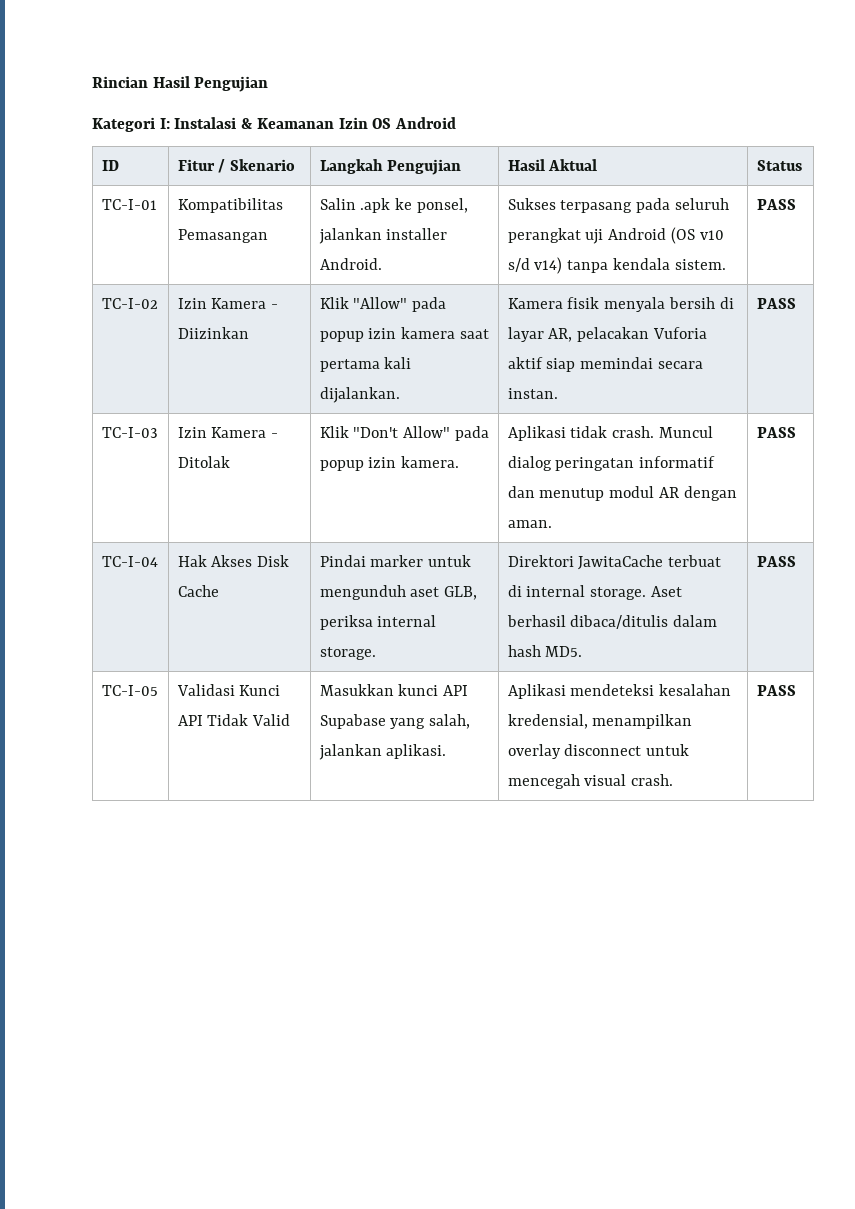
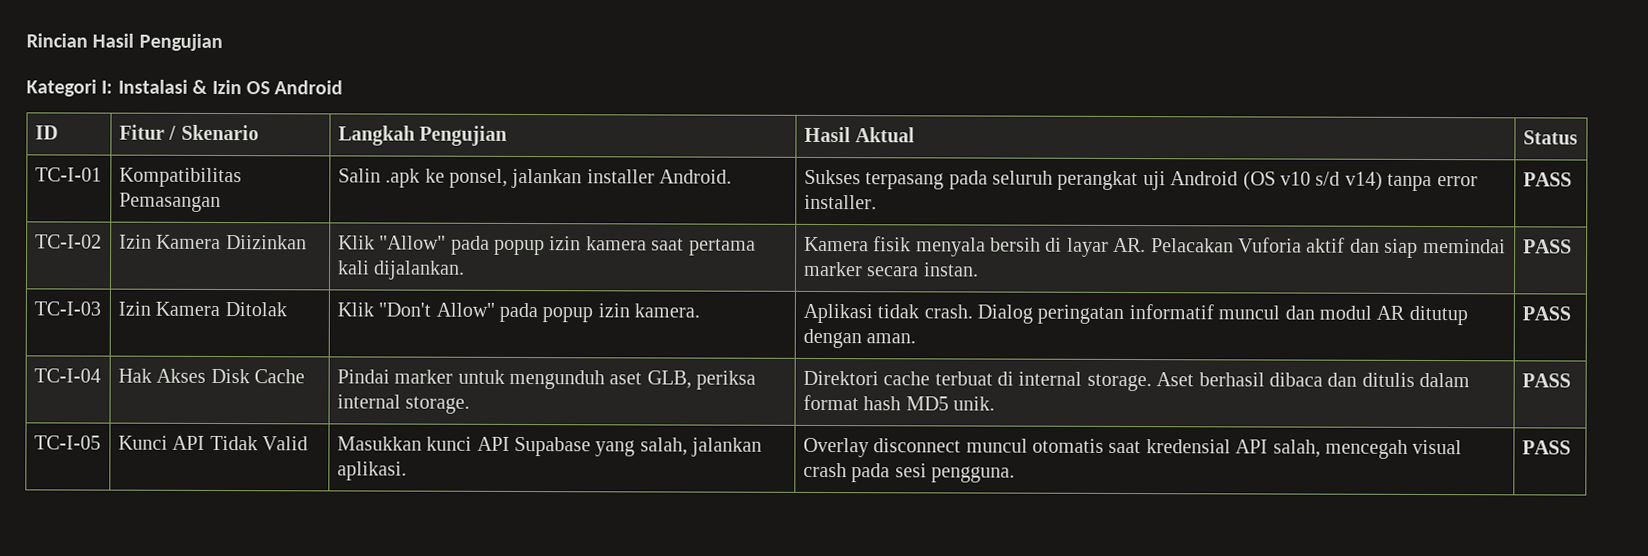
- Kategori I: Instalasi & Keamanan Izin OS Android
+ Kategori I: Instalasi & Izin OS Android
- TC-I-01 | Kompatibilitas Pemasangan | Salin .apk ke ponsel, jalankan installer Android. | Sukses terpasang pada seluruh perangkat uji Android (OS v10 s/d v14) tanpa kendala sistem. | PASS
+ TC-I-01 | Kompatibilitas Pemasangan | Salin .apk ke ponsel, jalankan installer Android. | Sukses terpasang pada seluruh perangkat uji Android (OS v10 s/d v14) tanpa error installer. | PASS
- TC-I-02 | Izin Kamera - Diizinkan | Klik "Allow" pada popup izin kamera saat pertama kali dijalankan. | Kamera fisik menyala bersih di layar AR, pelacakan Vuforia aktif siap memindai secara instan. | PASS
+ TC-I-02 | Izin Kamera Diizinkan | Klik "Allow" pada popup izin kamera saat pertama kali dijalankan. | Kamera fisik menyala bersih di layar AR. Pelacakan Vuforia aktif dan siap memindai marker secara instan. | PASS
- TC-I-03 | Izin Kamera - Ditolak | Klik "Don't Allow" pada popup izin kamera. | Aplikasi tidak crash. Muncul dialog peringatan informatif dan menutup modul AR dengan aman. | PASS
+ TC-I-03 | Izin Kamera Ditolak | Klik "Don't Allow" pada popup izin kamera. | Aplikasi tidak crash. Dialog peringatan informatif muncul dan modul AR ditutup dengan aman. | PASS
- TC-I-04 | Hak Akses Disk Cache | Pindai marker untuk mengunduh aset GLB, periksa internal storage. | Direktori JawitaCache terbuat di internal storage. Aset berhasil dibaca/ditulis dalam hash MD5. | PASS
+ TC-I-04 | Hak Akses Disk Cache | Pindai marker untuk mengunduh aset GLB, periksa internal storage. | Direktori cache terbuat di internal storage. Aset berhasil dibaca dan ditulis dalam format hash MD5 unik. | PASS
- TC-I-05 | Validasi Kunci API Tidak Valid | Masukkan kunci API Supabase yang salah, jalankan aplikasi. | Aplikasi mendeteksi kesalahan kredensial, menampilkan overlay disconnect untuk mencegah visual crash. | PASS
+ TC-I-05 | Kunci API Tidak Valid | Masukkan kunci API Supabase yang salah, jalankan aplikasi. | Overlay disconnect muncul otomatis saat kredensial API salah, mencegah visual crash pada sesi pengguna. | PASS

